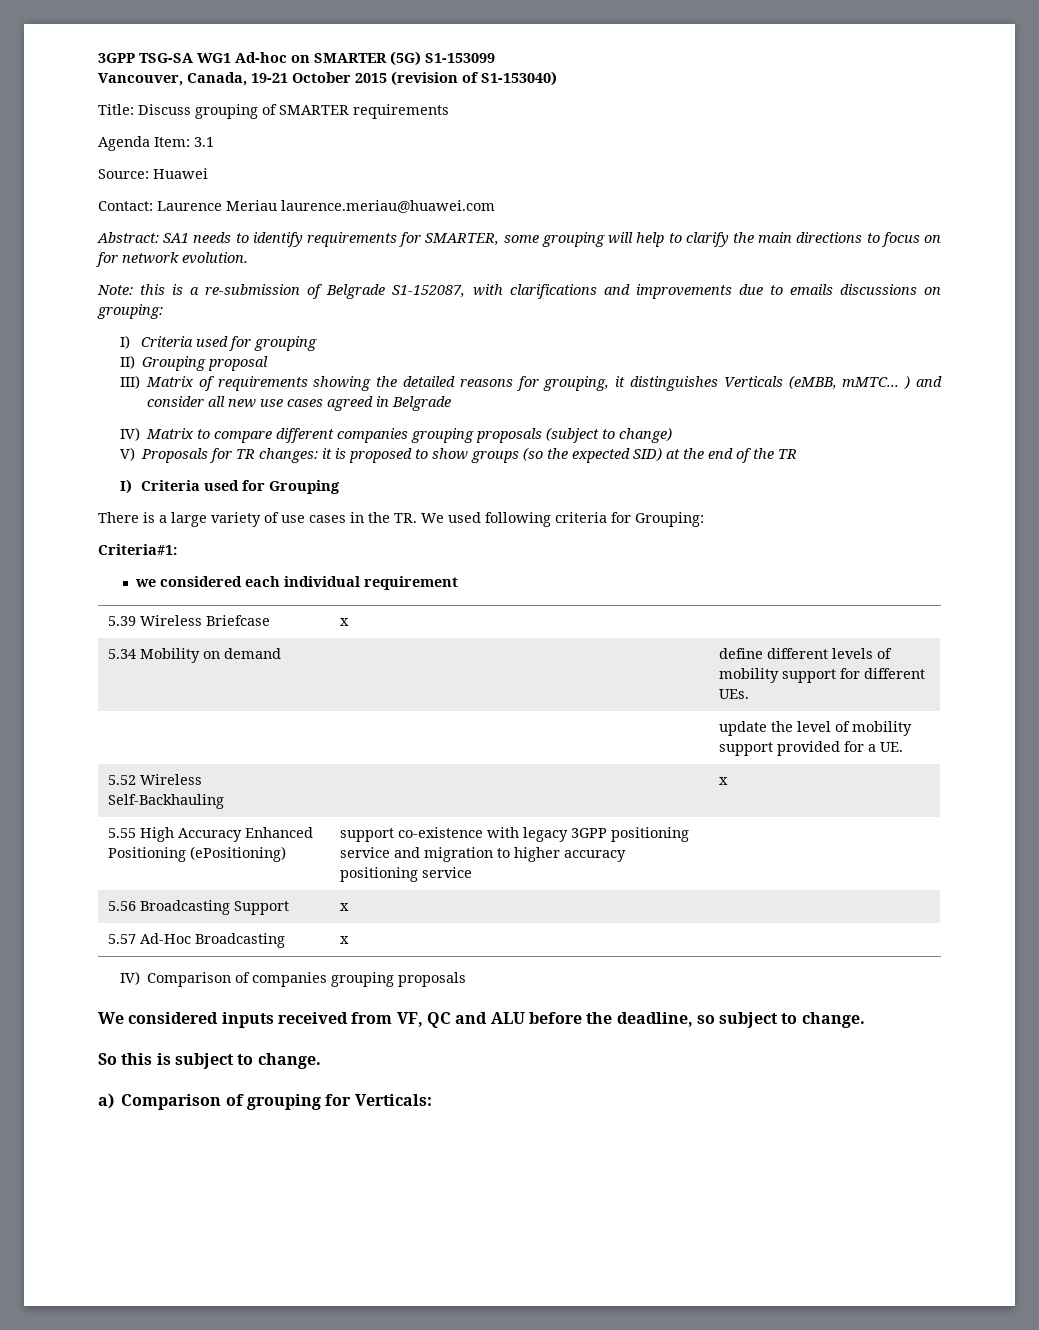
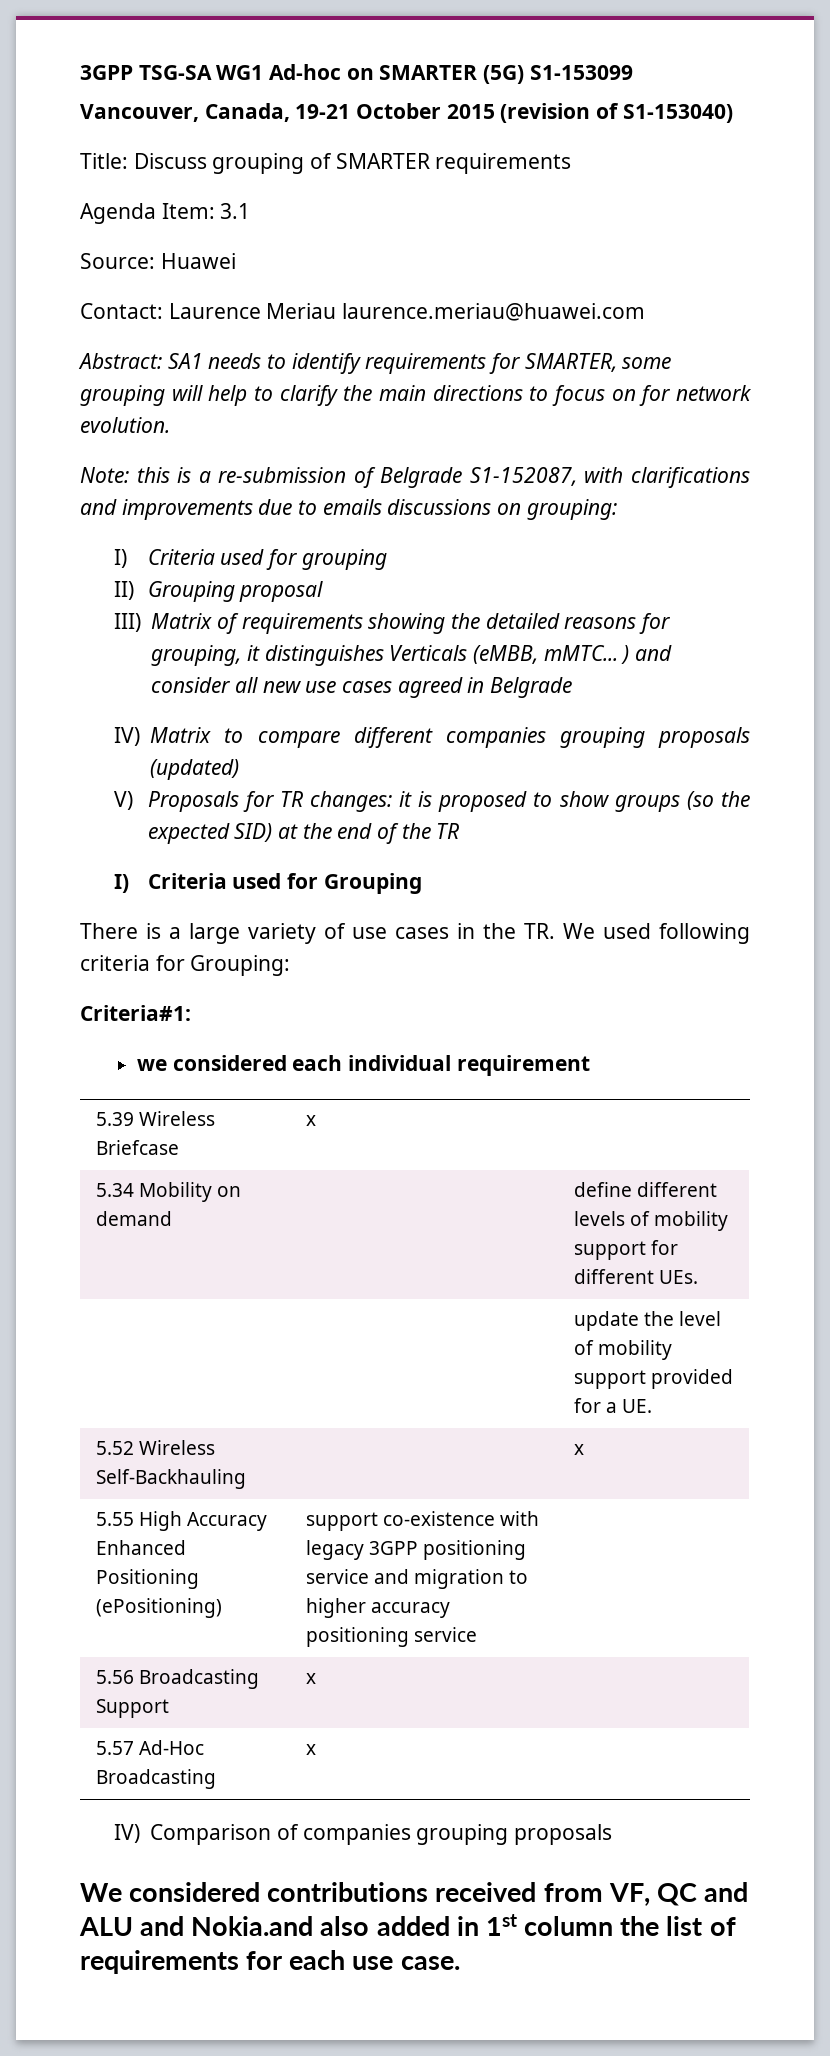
- IV) Matrix to compare different companies grouping proposals (subject to change)
+ IV) Matrix to compare different companies grouping proposals (updated)
- We considered inputs received from VF, QC and ALU before the deadline, so subject to change.
- So this is subject to change.
- a) Comparison of grouping for Verticals:
+ We considered contributions received from VF, QC and ALU and Nokia.and also added in 1st column the list of requirements for each use case.

